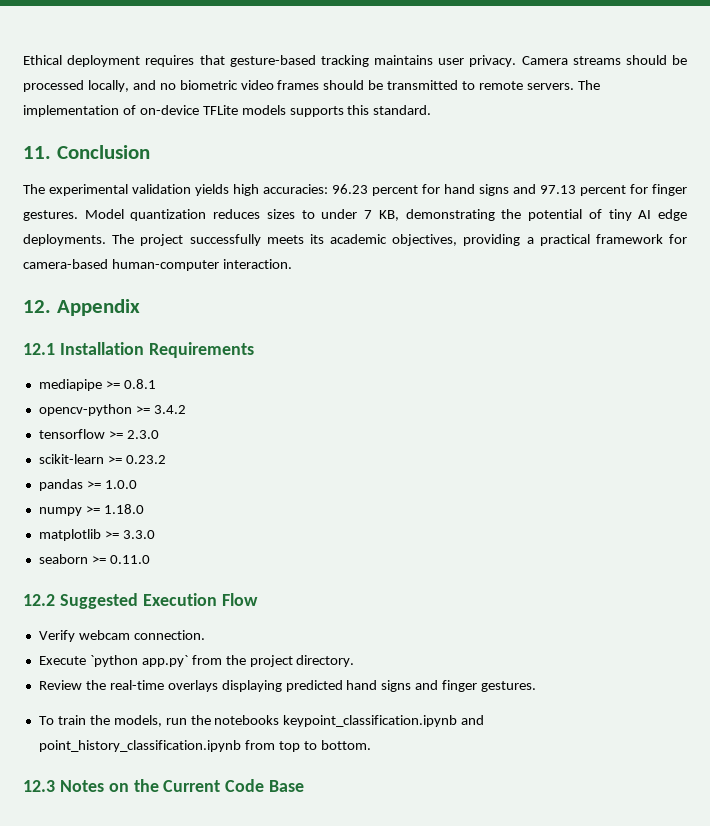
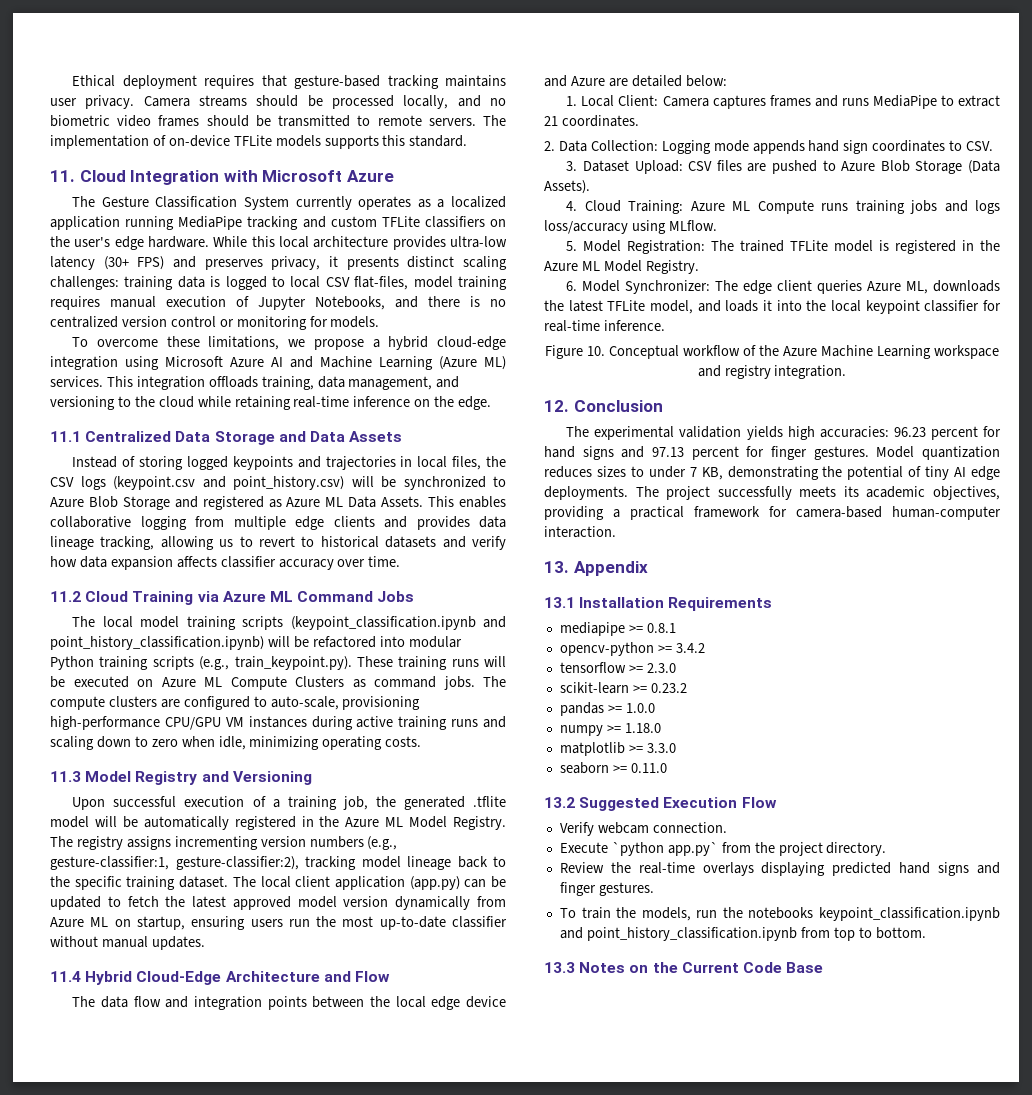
- 11. Conclusion
+ 11. Cloud Integration with Microsoft Azure
+ The Gesture Classification System currently operates as a localized application running MediaPipe tracking and custom TFLite classifiers on the user's edge hardware. While this local architecture provides ultra-low latency (30+ FPS) and preserves privacy, it presents distinct scaling challenges: training data is logged to local CSV flat-files, model training requires manual execution of Jupyter Notebooks, and there is no centralized version control or monitoring for models.
+ To overcome these limitations, we propose a hybrid cloud-edge integration using Microsoft Azure AI and Machine Learning (Azure ML) services. This integration offloads training, data management, and versioning to the cloud while retaining real-time inference on the edge.
+ 11.1 Centralized Data Storage and Data Assets
+ Instead of storing logged keypoints and trajectories in local files, the CSV logs (keypoint.csv and point_history.csv) will be synchronized to Azure Blob Storage and registered as Azure ML Data Assets. This enables collaborative logging from multiple edge clients and provides data lineage tracking, allowing us to revert to historical datasets and verify how data expansion affects classifier accuracy over time.
+ 11.2 Cloud Training via Azure ML Command Jobs
+ The local model training scripts (keypoint_classification.ipynb and point_history_classification.ipynb) will be refactored into modular Python training scripts (e.g., train_keypoint.py). These training runs will be executed on Azure ML Compute Clusters as command jobs. The compute clusters are configured to auto-scale, provisioning high-performance CPU/GPU VM instances during active training runs and scaling down to zero when idle, minimizing operating costs.
+ 11.3 Model Registry and Versioning
+ Upon successful execution of a training job, the generated .tflite model will be automatically registered in the Azure ML Model Registry. The registry assigns incrementing version numbers (e.g., gesture-classifier:1, gesture-classifier:2), tracking model lineage back to the specific training dataset. The local client application (app.py) can be updated to fetch the latest approved model version dynamically from Azure ML on startup, ensuring users run the most up-to-date classifier without manual updates.
+ 11.4 Hybrid Cloud-Edge Architecture and Flow
+ The data flow and integration points between the local edge device and Azure are detailed below:
+ 1. Local Client: Camera captures frames and runs MediaPipe to extract 21 coordinates.
+ 2. Data Collection: Logging mode appends hand sign coordinates to CSV.
+ 3. Dataset Upload: CSV files are pushed to Azure Blob Storage (Data Assets).
+ 4. Cloud Training: Azure ML Compute runs training jobs and logs loss/accuracy using MLflow.
+ 5. Model Registration: The trained TFLite model is registered in the Azure ML Model Registry.
+ 6. Model Synchronizer: The edge client queries Azure ML, downloads the latest TFLite model, and loads it into the local keypoint classifier for real-time inference.
+ Figure 10. Conceptual workflow of the Azure Machine Learning workspace and registry integration.
+ 12. Conclusion
- 12. Appendix
+ 13. Appendix
- 12.1 Installation Requirements
+ 13.1 Installation Requirements
- 12.2 Suggested Execution Flow
+ 13.2 Suggested Execution Flow
- 12.3 Notes on the Current Code Base
+ 13.3 Notes on the Current Code Base

